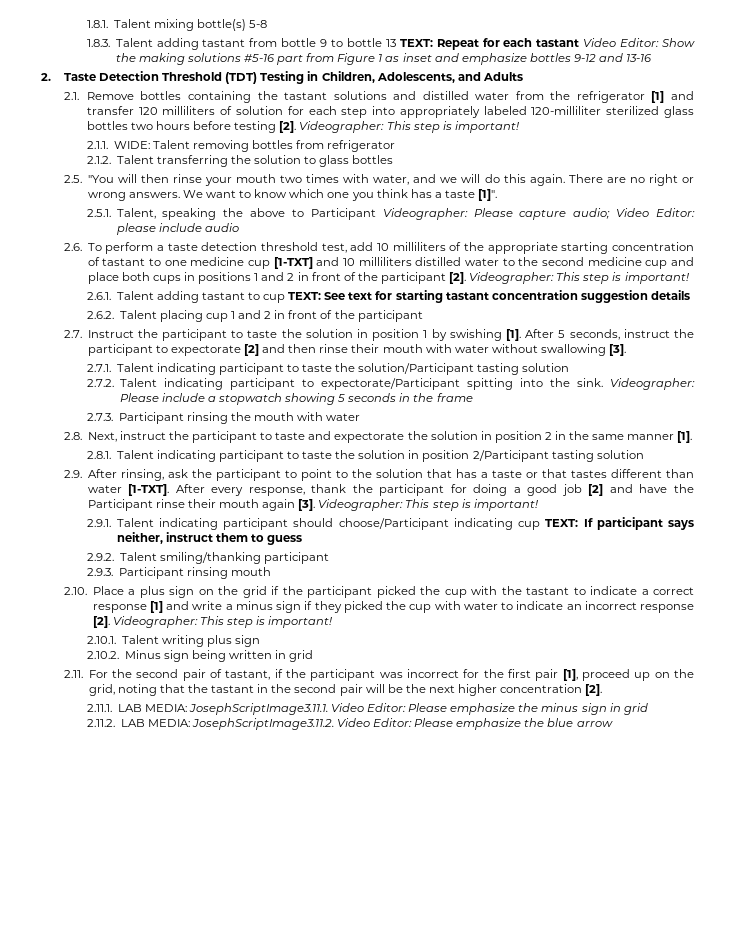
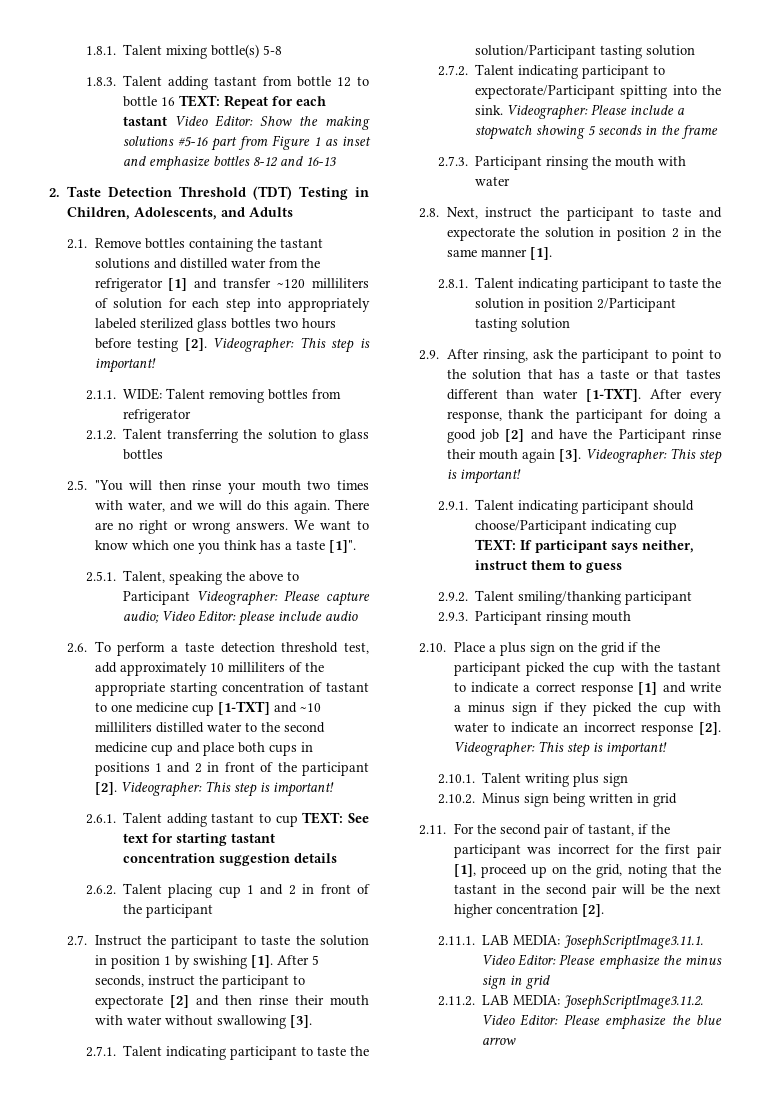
- 1.8.3. Talent adding tastant from bottle 9 to bottle 13 TEXT: Repeat for each tastant Video Editor: Show the making solutions #5-16 part from Figure 1 as inset and emphasize bottles 9-12 and 13-16
+ 1.8.3. Talent adding tastant from bottle 12 to bottle 16 TEXT: Repeat for each tastant Video Editor: Show the making solutions #5-16 part from Figure 1 as inset and emphasize bottles 8-12 and 16-13
- 2.1. Remove bottles containing the tastant solutions and distilled water from the refrigerator [1] and transfer 120 milliliters of solution for each step into appropriately labeled 120-milliliter sterilized glass bottles two hours before testing [2].
+ 2.1. Remove bottles containing the tastant solutions and distilled water from the refrigerator [1] and transfer ~120 milliliters of solution for each step into appropriately labeled sterilized glass bottles two hours before testing [2].
- 2.6. To perform a taste detection threshold test, add 10 milliliters of the appropriate starting concentration of tastant to one medicine cup [1-TXT] and 10 milliliters distilled water to the second medicine cup and place both cups in positions 1 and 2 in front of the participant [2].
+ 2.6. To perform a taste detection threshold test, add approximately 10 milliliters of the appropriate starting concentration of tastant to one medicine cup [1-TXT] and ~10 milliliters distilled water to the second medicine cup and place both cups in positions 1 and 2 in front of the participant [2].

